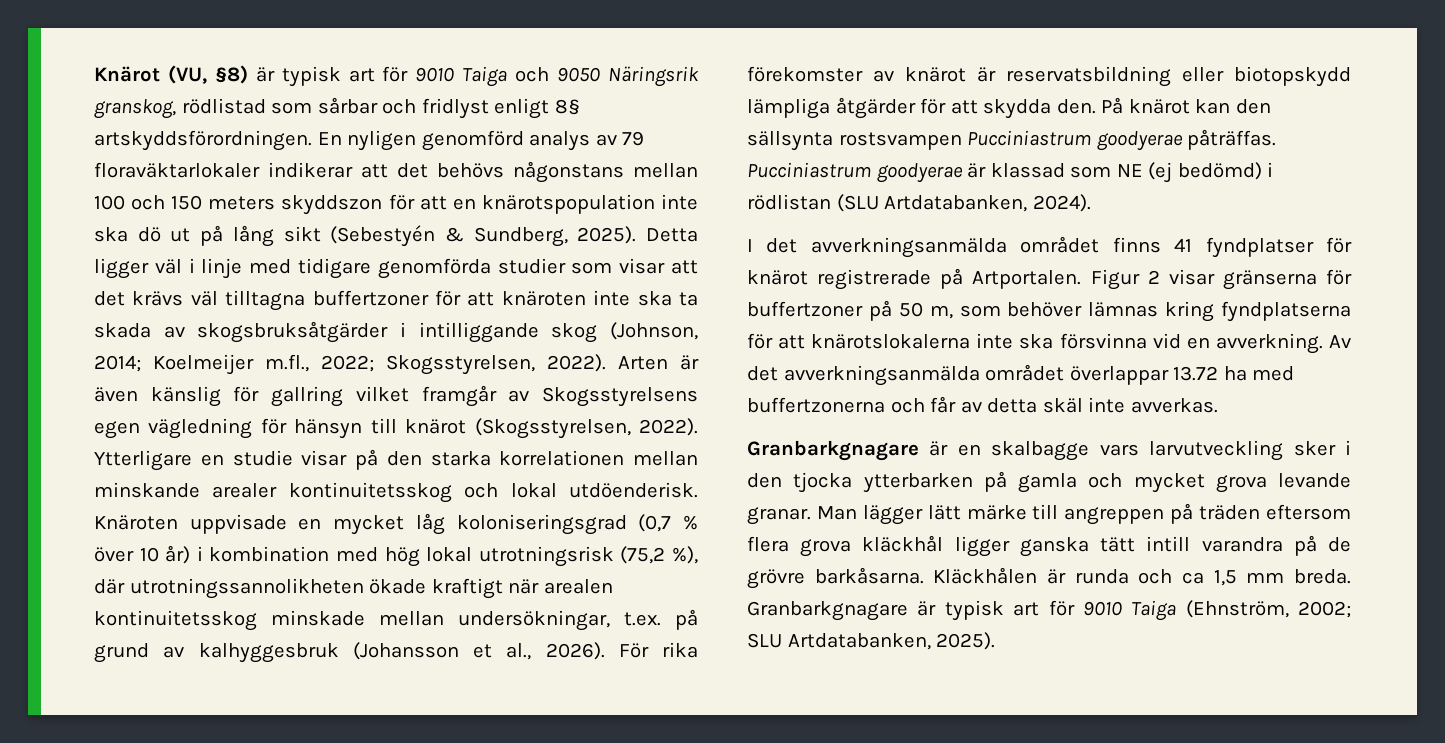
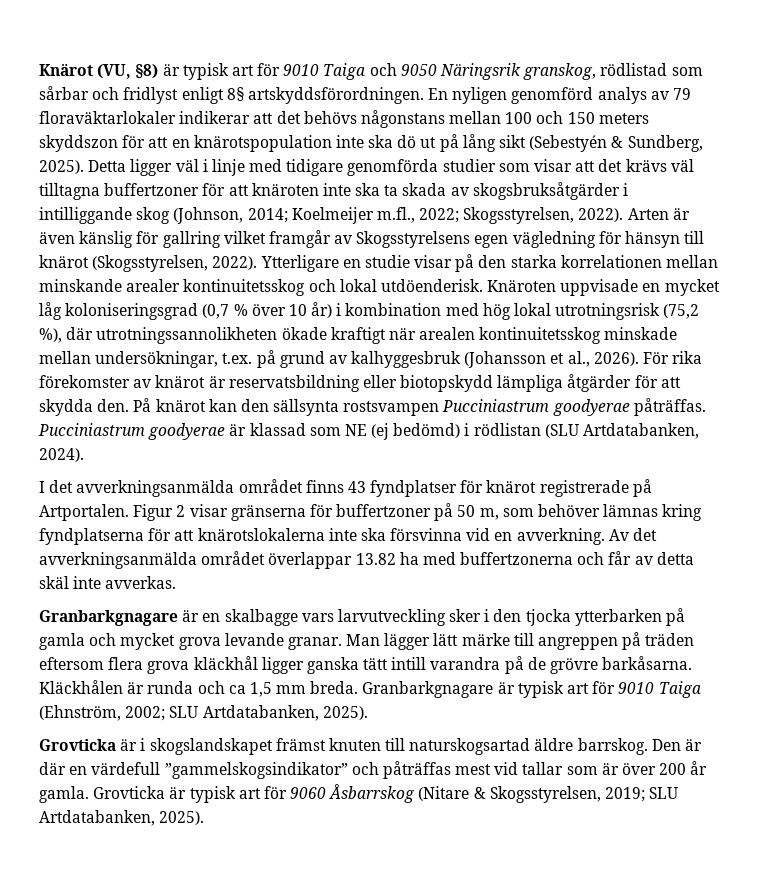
- I det avverkningsanmälda området finns 41 fyndplatser för knärot registrerade på Artportalen.
+ I det avverkningsanmälda området finns 43 fyndplatser för knärot registrerade på Artportalen.
- Av det avverkningsanmälda området överlappar 13.72 ha med buffertzonerna och får av detta skäl inte avverkas.
+ Av det avverkningsanmälda området överlappar 13.82 ha med buffertzonerna och får av detta skäl inte avverkas.
+ Grovticka är i skogslandskapet främst knuten till naturskogsartad äldre barrskog. Den är där en värdefull ”gammelskogsindikator” och påträffas mest vid tallar som är över 200 år gamla. Grovticka är typisk art för 9060 Åsbarrskog (Nitare & Skogsstyrelsen, 2019; SLU Artdatabanken, 2025).

